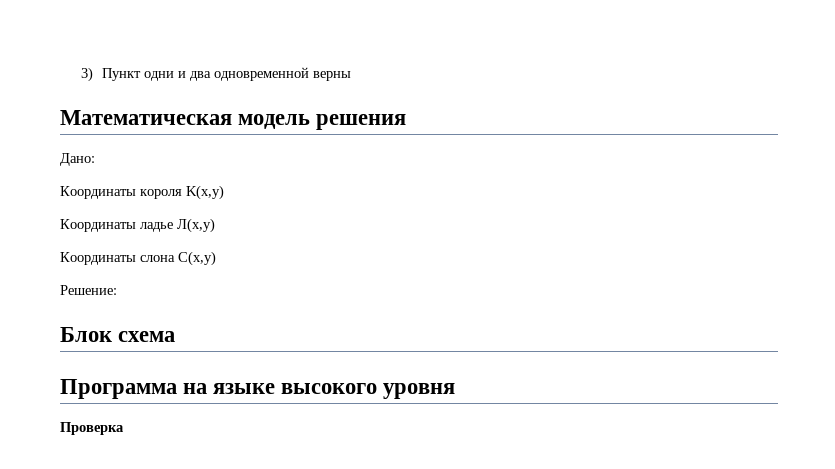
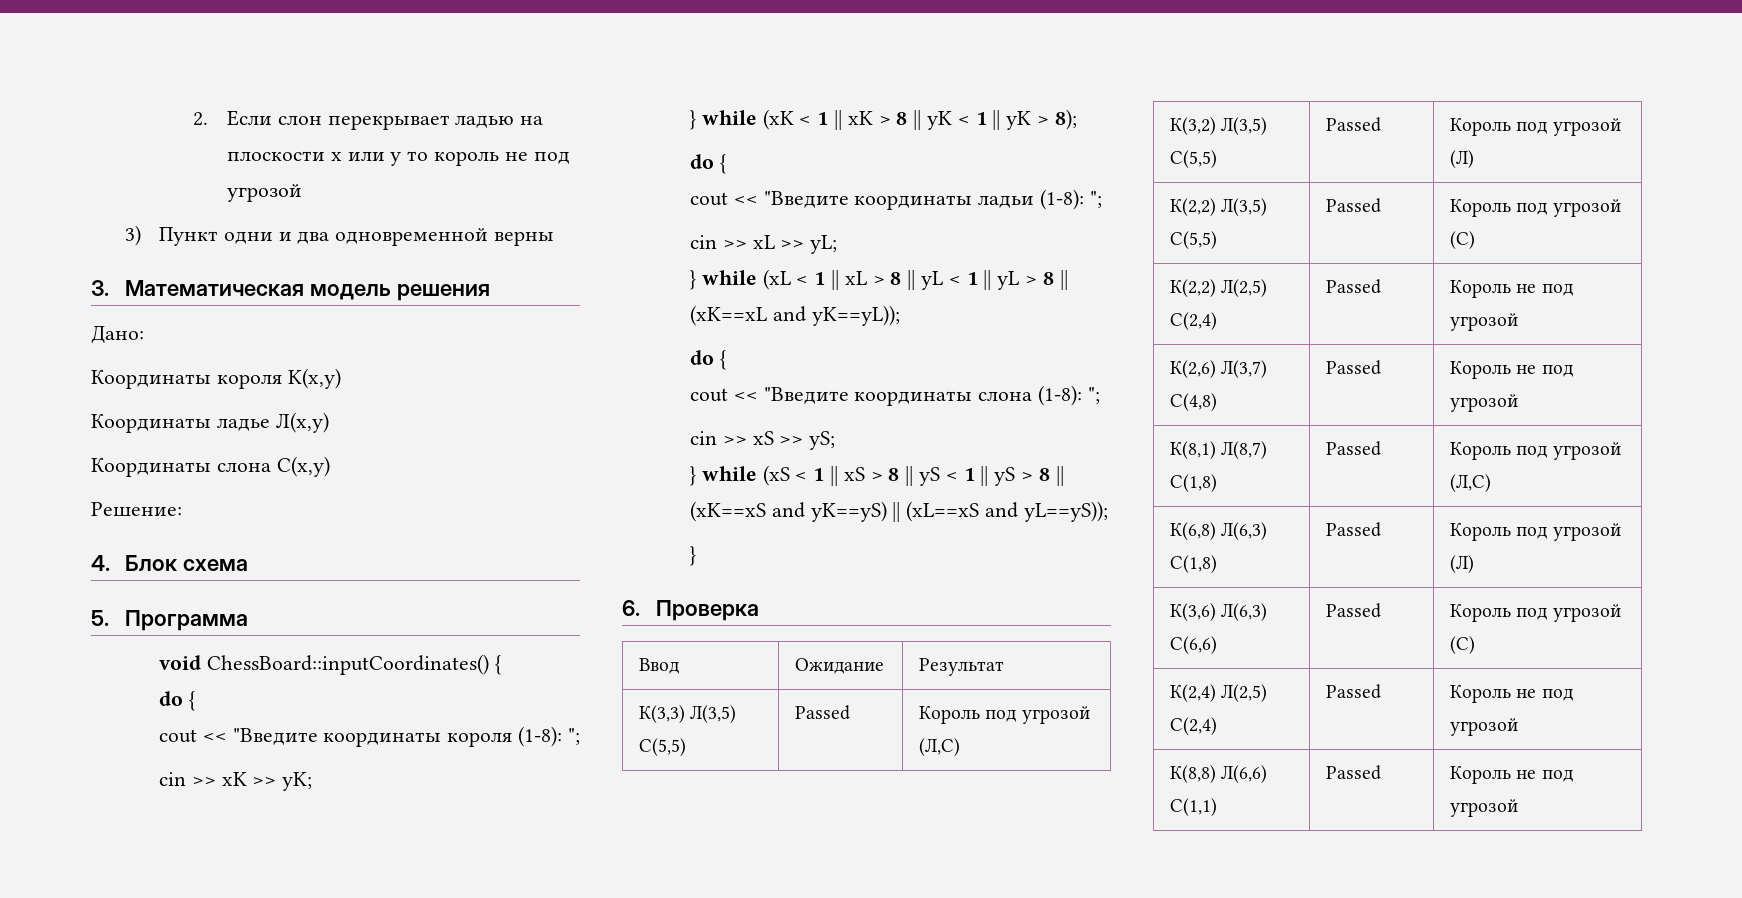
+ 2. Если слон перекрывает ладью на плоскости x или y то король не под угрозой
- Математическая модель решения
+ 3. Математическая модель решения
- Блок схема
+ 4. Блок схема
- Программа на языке высокого уровня
- Проверка
+ 5. Программа
+ void ChessBoard::inputCoordinates() {
+ do {
+ cout << "Введите координаты короля (1-8): ";
+ cin >> xK >> yK;
+ } while (xK < 1 || xK > 8 || yK < 1 || yK > 8);
+ do {
+ cout << "Введите координаты ладьи (1-8): ";
+ cin >> xL >> yL;
+ } while (xL < 1 || xL > 8 || yL < 1 || yL > 8 || (xK==xL and yK==yL));
+ do {
+ cout << "Введите координаты слона (1-8): ";
+ cin >> xS >> yS;
+ } while (xS < 1 || xS > 8 || yS < 1 || yS > 8 || (xK==xS and yK==yS) || (xL==xS and yL==yS));
+ }
+ 6. Проверка
+ Ввод | Ожидание | Результат
+ К(3,3) Л(3,5) С(5,5) | Passed | Король под угрозой (Л,С)
+ К(3,2) Л(3,5) С(5,5) | Passed | Король под угрозой (Л)
+ К(2,2) Л(3,5) С(5,5) | Passed | Король под угрозой (С)
+ К(2,2) Л(2,5) С(2,4) | Passed | Король не под угрозой
+ К(2,6) Л(3,7) С(4,8) | Passed | Король не под угрозой
+ К(8,1) Л(8,7) С(1,8) | Passed | Король под угрозой (Л,С)
+ К(6,8) Л(6,3) С(1,8) | Passed | Король под угрозой (Л)
+ К(3,6) Л(6,3) С(6,6) | Passed | Король под угрозой (С)
+ К(2,4) Л(2,5) С(2,4) | Passed | Король не под угрозой
+ К(8,8) Л(6,6) С(1,1) | Passed | Король не под угрозой

